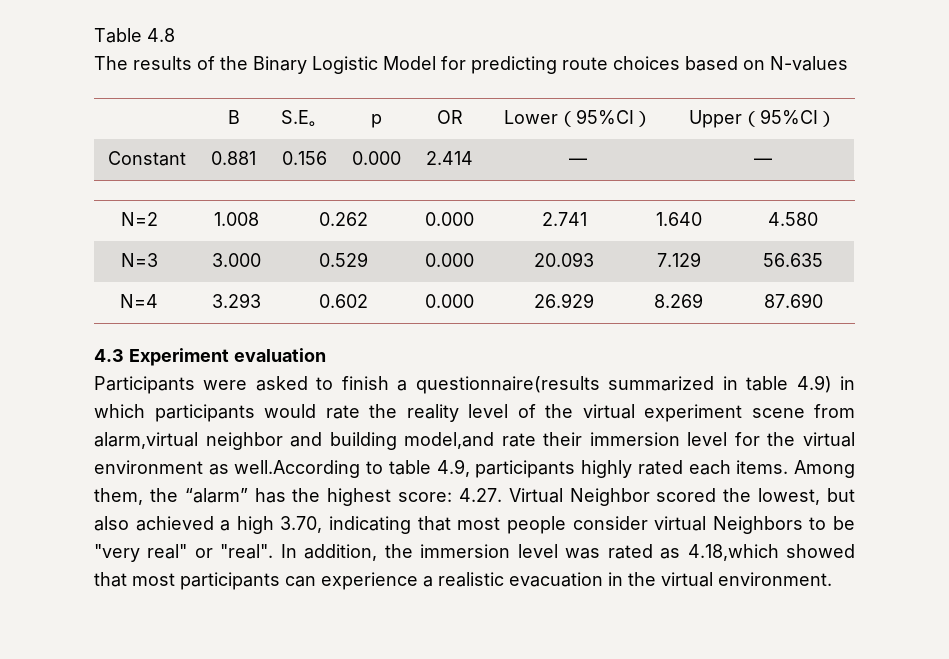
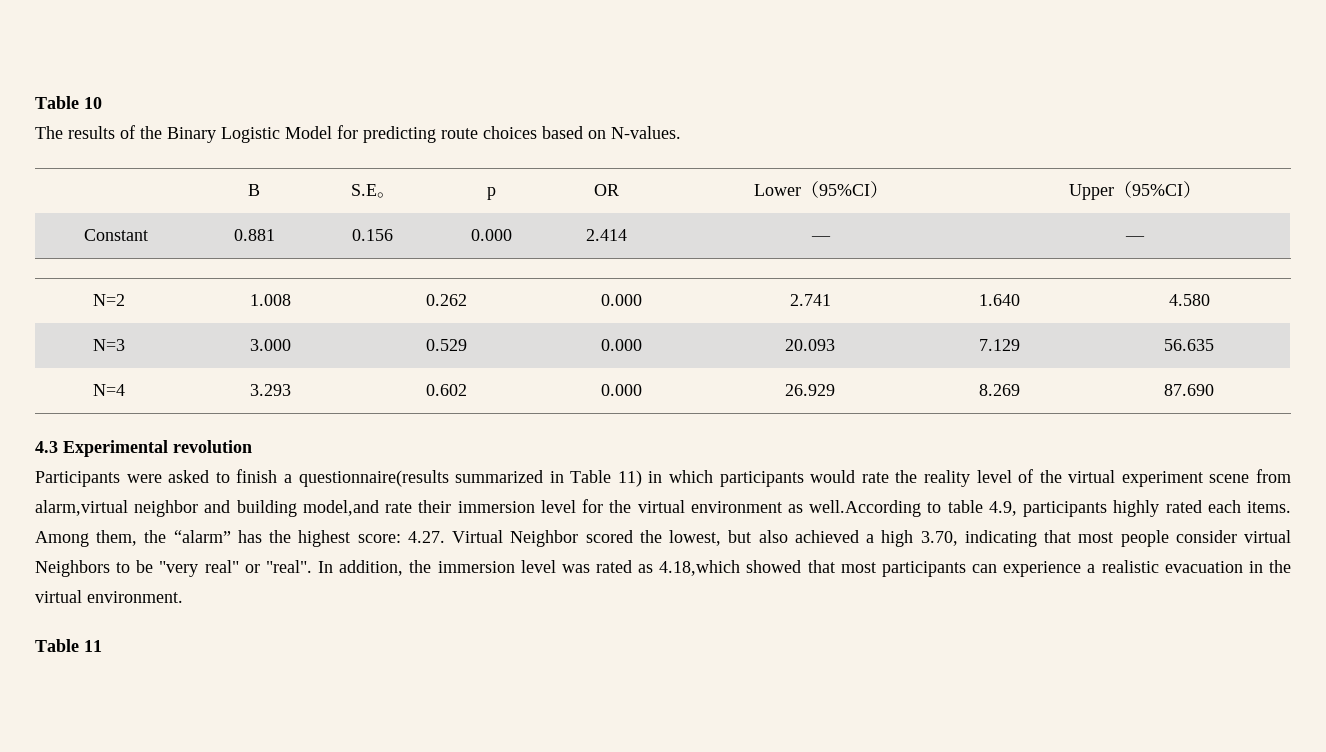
- Table 4.8
+ Table 10
- The results of the Binary Logistic Model for predicting route choices based on N-values
+ The results of the Binary Logistic Model for predicting route choices based on N-values.
- 4.3 Experiment evaluation
+ 4.3 Experimental revolution
- Participants were asked to finish a questionnaire(results summarized in table 4.9) in which participants would rate the reality level of the virtual experiment scene from alarm,virtual neighbor and building model,and rate their immersion level for the virtual environment as well.According to table 4.9, participants highly rated each items.
+ Participants were asked to finish a questionnaire(results summarized in Table 11) in which participants would rate the reality level of the virtual experiment scene from alarm,virtual neighbor and building model,and rate their immersion level for the virtual environment as well.According to table 4.9, participants highly rated each items.
+ Table 11

